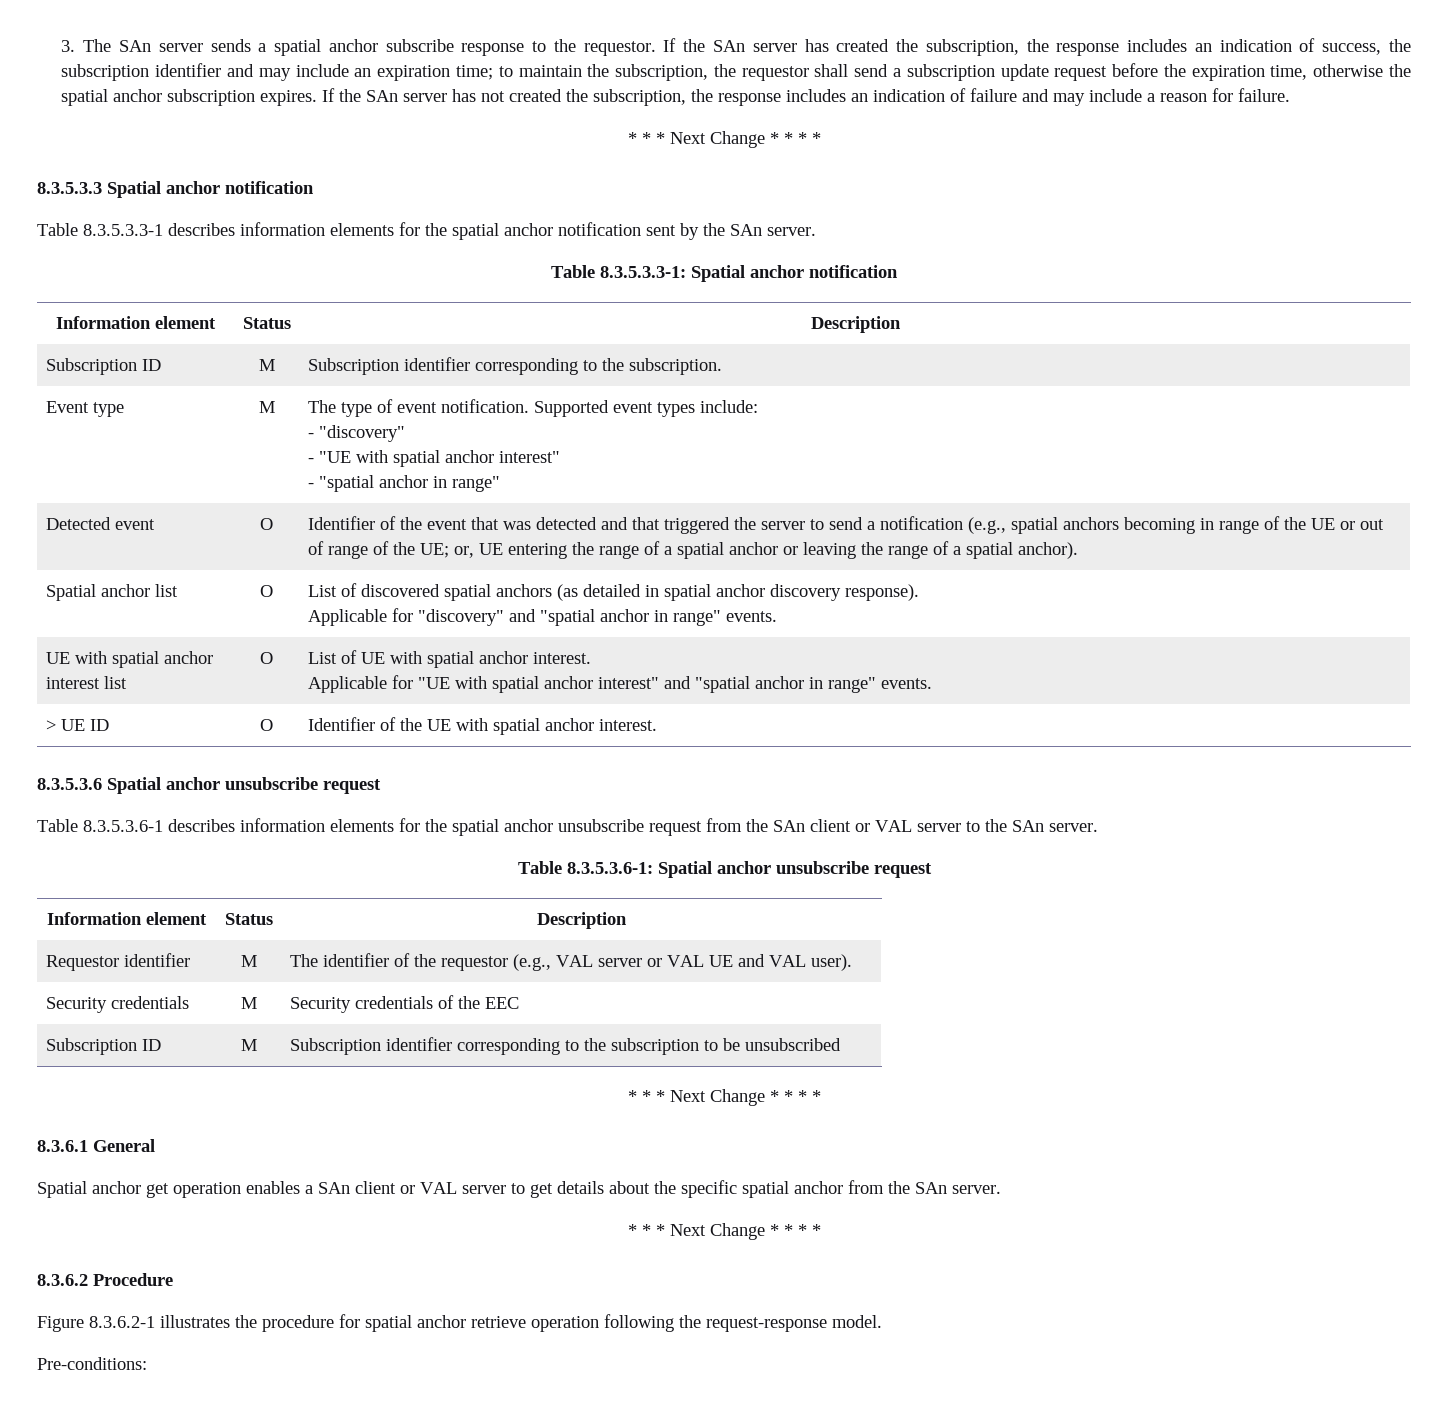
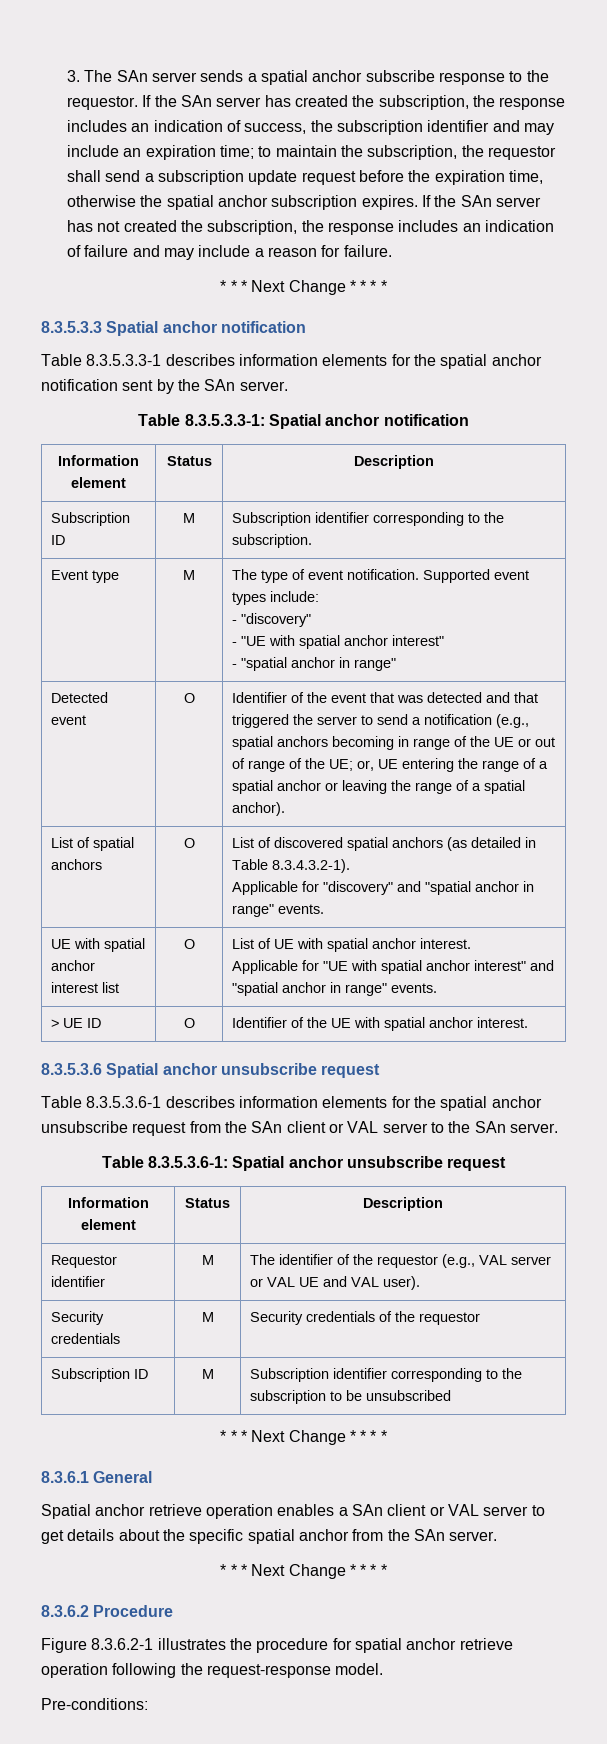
- Spatial anchor list | O | List of discovered spatial anchors (as detailed in spatial anchor discovery response).
+ List of spatial anchors | O | List of discovered spatial anchors (as detailed in Table 8.3.4.3.2-1).
- Security credentials | M | Security credentials of the EEC
+ Security credentials | M | Security credentials of the requestor
- Spatial anchor get operation enables a SAn client or VAL server to get details about the specific spatial anchor from the SAn server.
+ Spatial anchor retrieve operation enables a SAn client or VAL server to get details about the specific spatial anchor from the SAn server.

